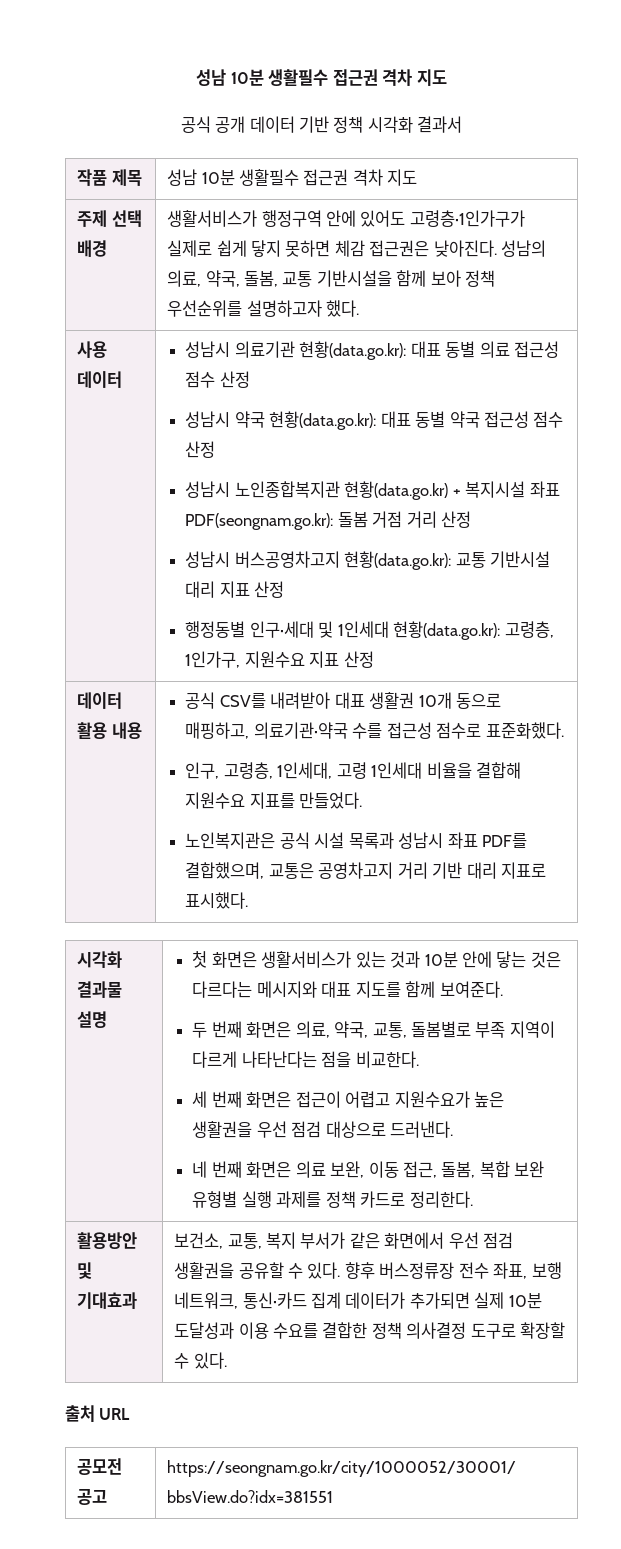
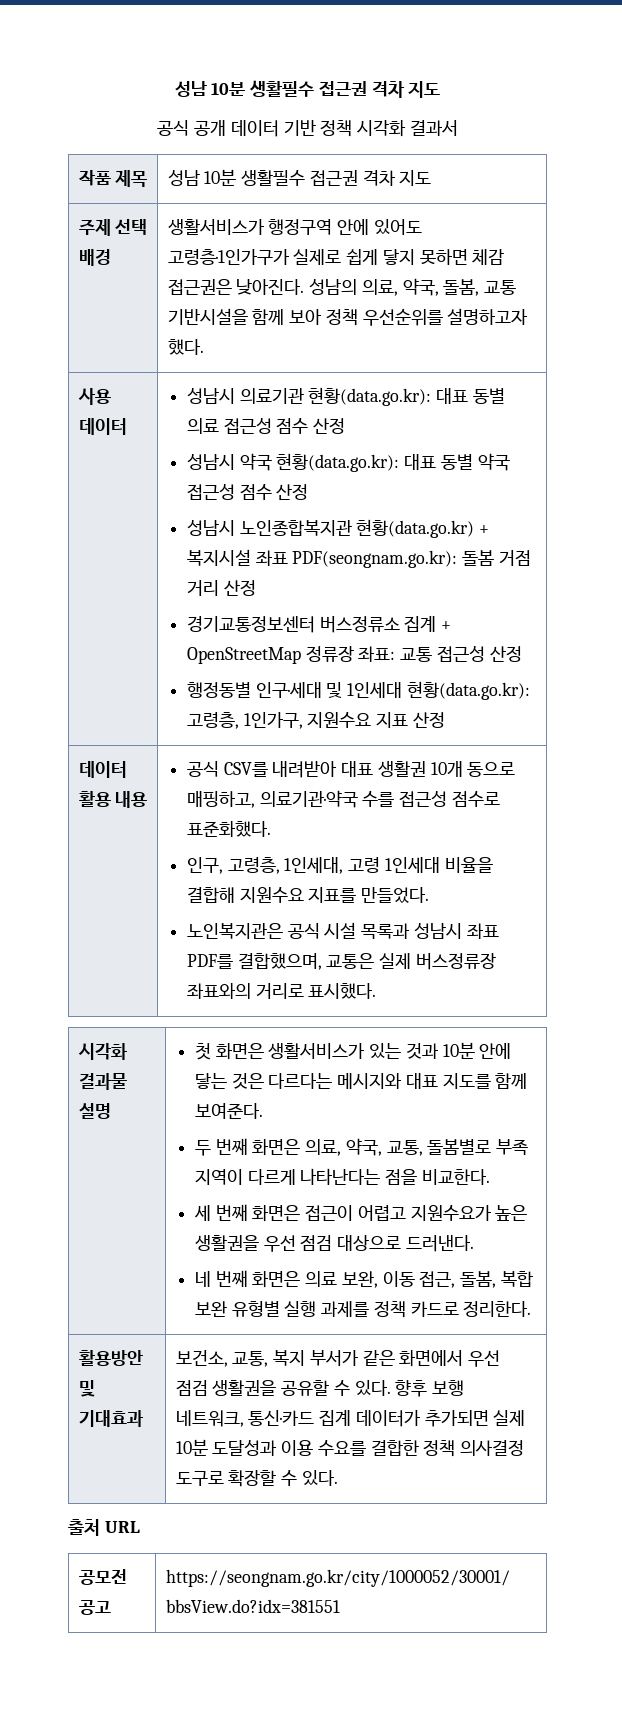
- 성남시 버스공영차고지 현황(data.go.kr): 교통 기반시설 대리 지표 산정
+ 경기교통정보센터 버스정류소 집계 + OpenStreetMap 정류장 좌표: 교통 접근성 산정
- 노인복지관은 공식 시설 목록과 성남시 좌표 PDF를 결합했으며, 교통은 공영차고지 거리 기반 대리 지표로 표시했다.
+ 노인복지관은 공식 시설 목록과 성남시 좌표 PDF를 결합했으며, 교통은 실제 버스정류장 좌표와의 거리로 표시했다.
- 활용방안 및 기대효과 | 보건소, 교통, 복지 부서가 같은 화면에서 우선 점검 생활권을 공유할 수 있다. 향후 버스정류장 전수 좌표, 보행 네트워크, 통신·카드 집계 데이터가 추가되면 실제 10분 도달성과 이용 수요를 결합한 정책 의사결정 도구로 확장할 수 있다.
+ 활용방안 및 기대효과 | 보건소, 교통, 복지 부서가 같은 화면에서 우선 점검 생활권을 공유할 수 있다. 향후 보행 네트워크, 통신·카드 집계 데이터가 추가되면 실제 10분 도달성과 이용 수요를 결합한 정책 의사결정 도구로 확장할 수 있다.

